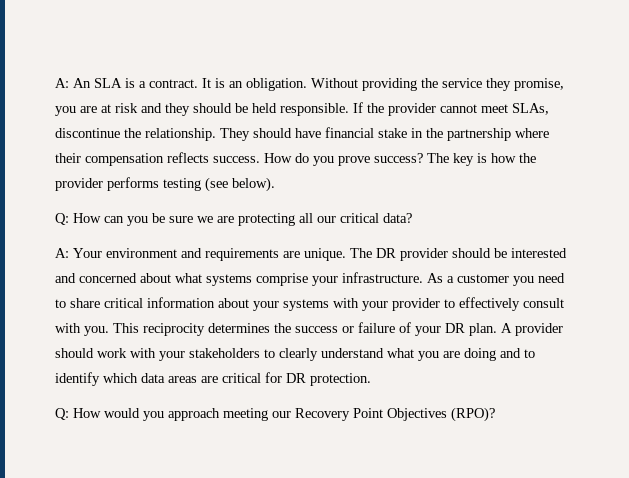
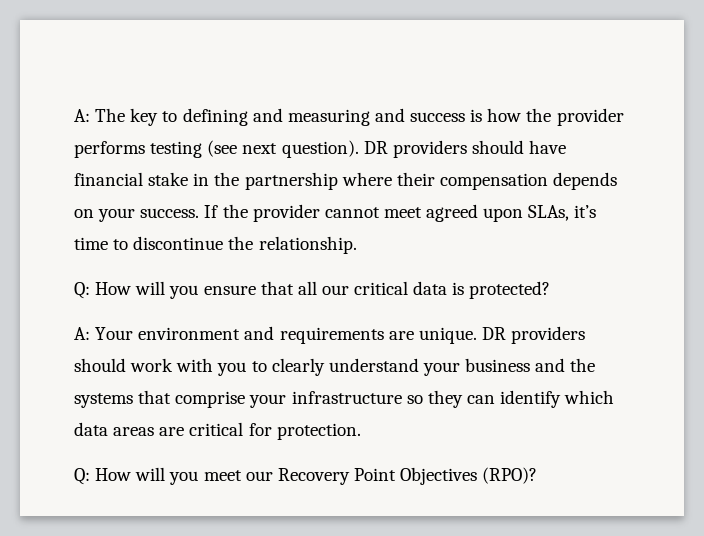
- A: An SLA is a contract. It is an obligation. Without providing the service they promise, you are at risk and they should be held responsible. If the provider cannot meet SLAs, discontinue the relationship. They should have financial stake in the partnership where their compensation reflects success. How do you prove success? The key is how the provider performs testing (see below).
- Q: How can you be sure we are protecting all our critical data?
+ A: The key to defining and measuring and success is how the provider performs testing (see next question). DR providers should have financial stake in the partnership where their compensation depends on your success. If the provider cannot meet agreed upon SLAs, it’s time to discontinue the relationship.
+ Q: How will you ensure that all our critical data is protected?
- The DR provider should be interested and concerned about what systems comprise your infrastructure. As a customer you need to share critical information about your systems with your provider to effectively consult with you. This reciprocity determines the success or failure of your DR plan. A provider should work with your stakeholders to clearly understand what you are doing and to identify which data areas are critical for DR protection.
+ DR providers should work with you to clearly understand your business and the systems that comprise your infrastructure so they can identify which data areas are critical for protection.
- Q: How would you approach meeting our Recovery Point Objectives (RPO)?
+ Q: How will you meet our Recovery Point Objectives (RPO)?

